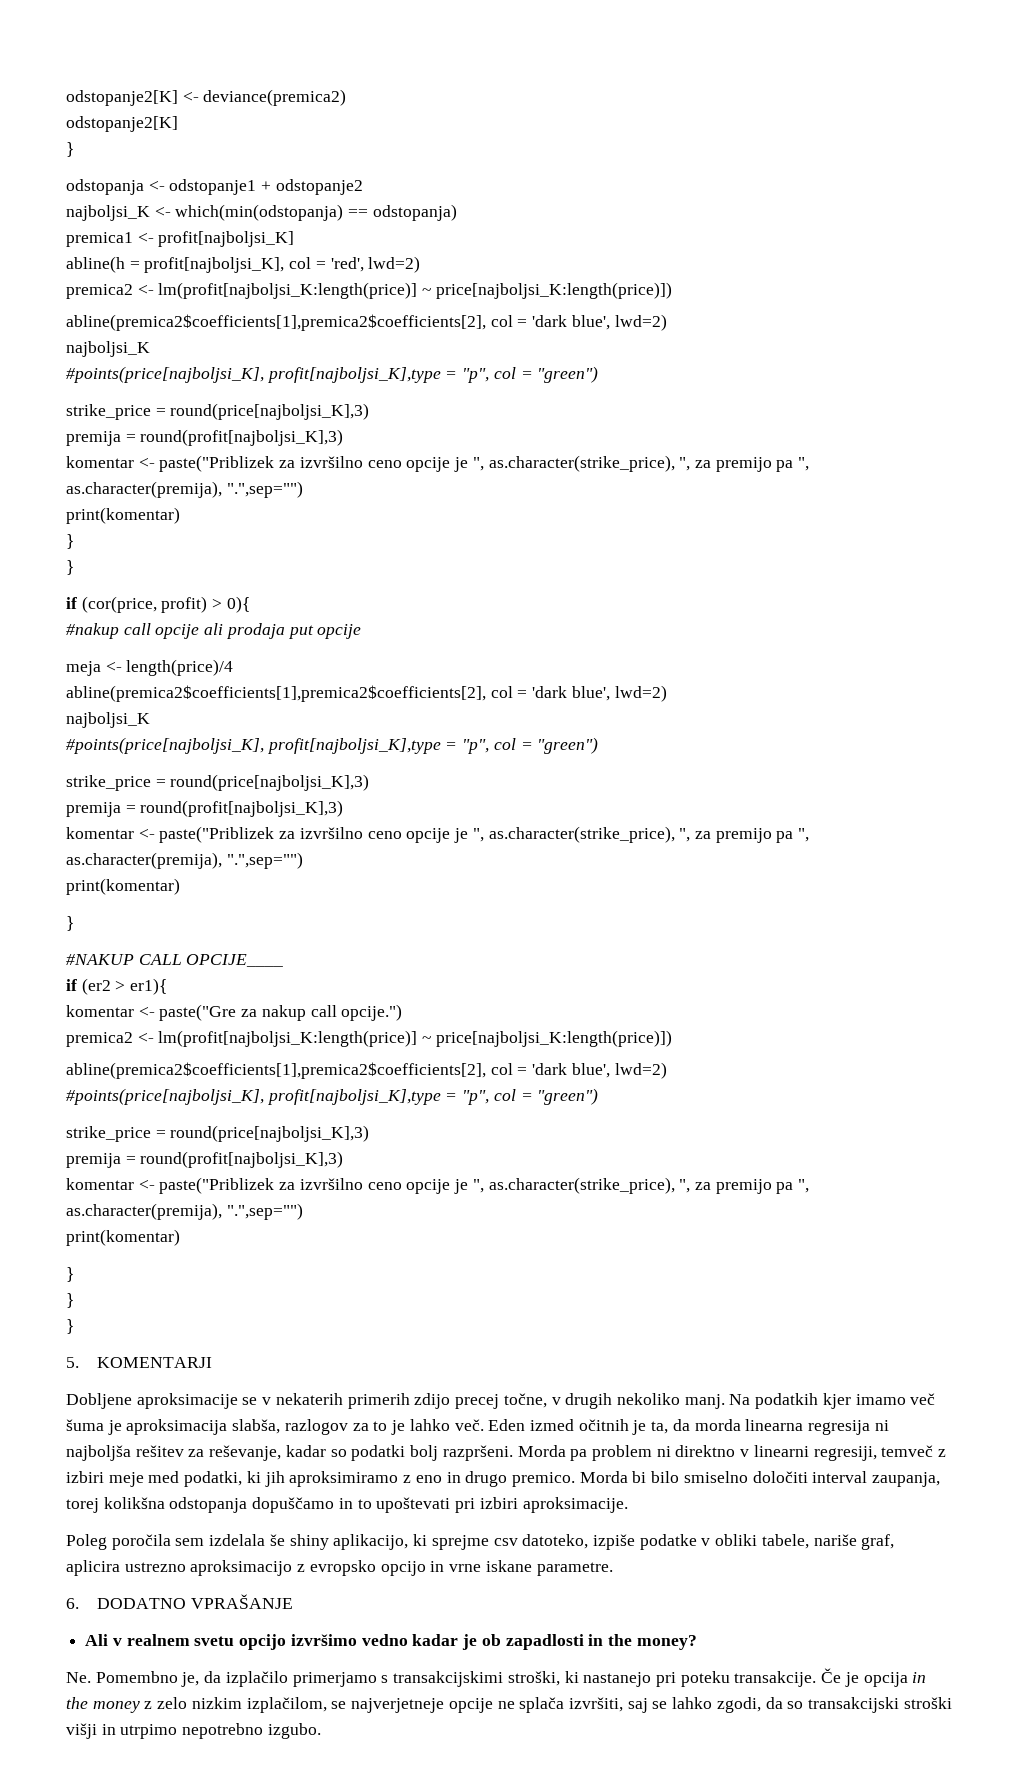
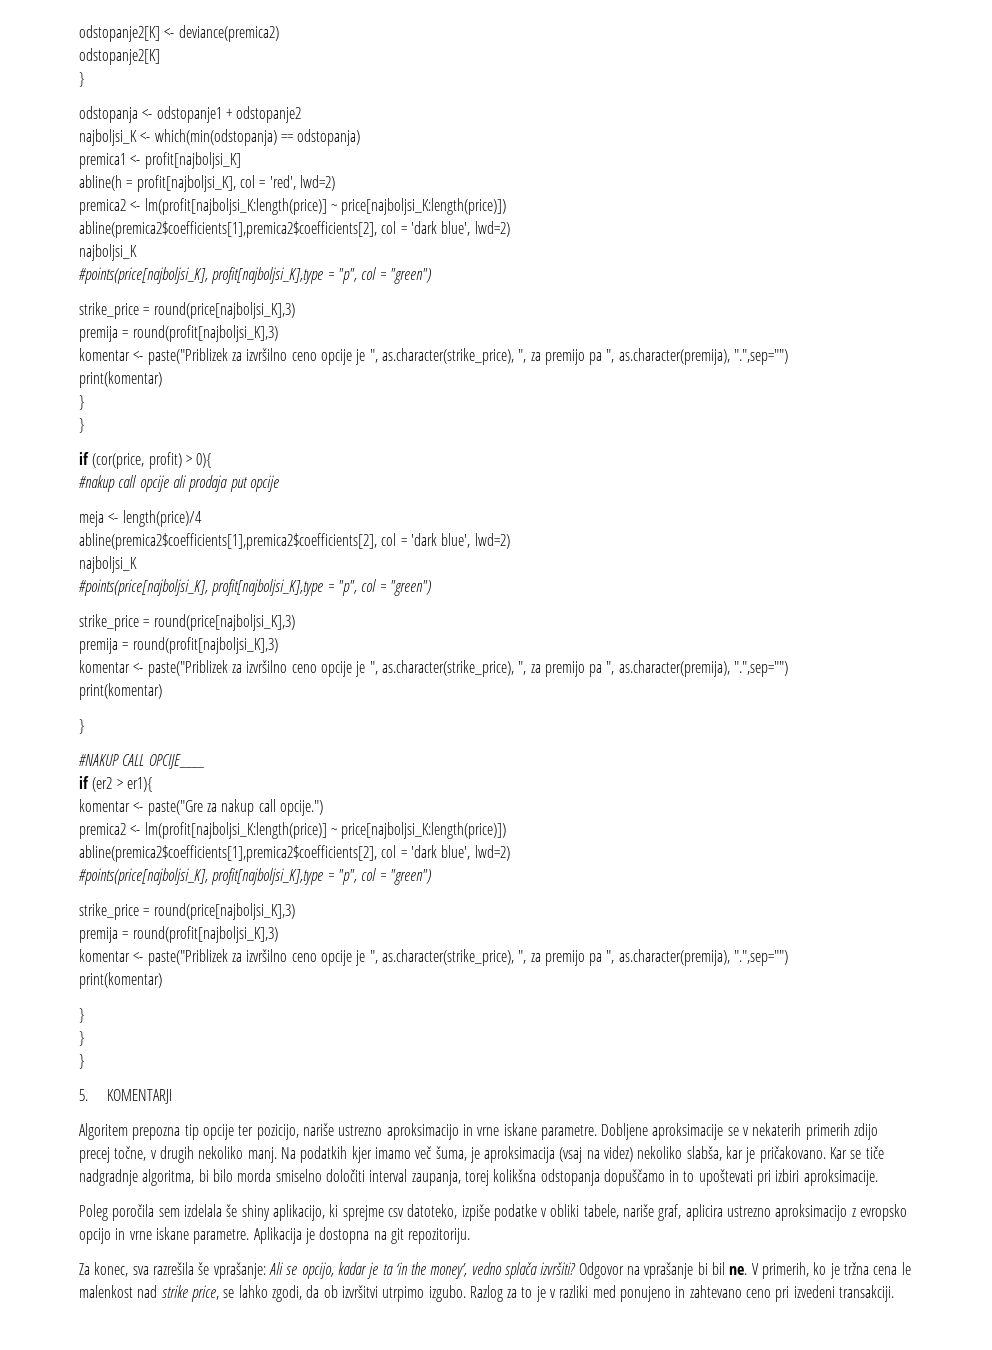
+ Algoritem prepozna tip opcije ter pozicijo, nariše ustrezno aproksimacijo in vrne iskane parametre.
- Na podatkih kjer imamo več šuma je aproksimacija slabša, razlogov za to je lahko več. Eden izmed očitnih je ta, da morda linearna regresija ni najboljša rešitev za reševanje, kadar so podatki bolj razpršeni. Morda pa problem ni direktno v linearni regresiji, temveč z izbiri meje med podatki, ki jih aproksimiramo z eno in drugo premico. Morda bi bilo smiselno določiti interval zaupanja, torej kolikšna odstopanja dopuščamo in to upoštevati pri izbiri aproksimacije.
+ Na podatkih kjer imamo več šuma, je aproksimacija (vsaj na videz) nekoliko slabša, kar je pričakovano. Kar se tiče nadgradnje algoritma, bi bilo morda smiselno določiti interval zaupanja, torej kolikšna odstopanja dopuščamo in to upoštevati pri izbiri aproksimacije.
- Poleg poročila sem izdelala še shiny aplikacijo, ki sprejme csv datoteko, izpiše podatke v obliki tabele, nariše graf, aplicira ustrezno aproksimacijo z evropsko opcijo in vrne iskane parametre.
- 6. DODATNO VPRAŠANJE
- Ali v realnem svetu opcijo izvršimo vedno kadar je ob zapadlosti in the money?
- Ne. Pomembno je, da izplačilo primerjamo s transakcijskimi stroški, ki nastanejo pri poteku transakcije. Če je opcija in the money z zelo nizkim izplačilom, se najverjetneje opcije ne splača izvršiti, saj se lahko zgodi, da so transakcijski stroški višji in utrpimo nepotrebno izgubo.
+ Poleg poročila sem izdelala še shiny aplikacijo, ki sprejme csv datoteko, izpiše podatke v obliki tabele, nariše graf, aplicira ustrezno aproksimacijo z evropsko opcijo in vrne iskane parametre. Aplikacija je dostopna na git repozitoriju.
+ Za konec, sva razrešila še vprašanje: Ali se opcijo, kadar je ta ‘in the money’, vedno splača izvršiti? Odgovor na vprašanje bi bil ne. V primerih, ko je tržna cena le malenkost nad strike price, se lahko zgodi, da ob izvršitvi utrpimo izgubo. Razlog za to je v razliki med ponujeno in zahtevano ceno pri izvedeni transakciji.

